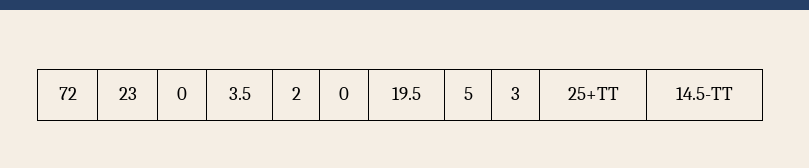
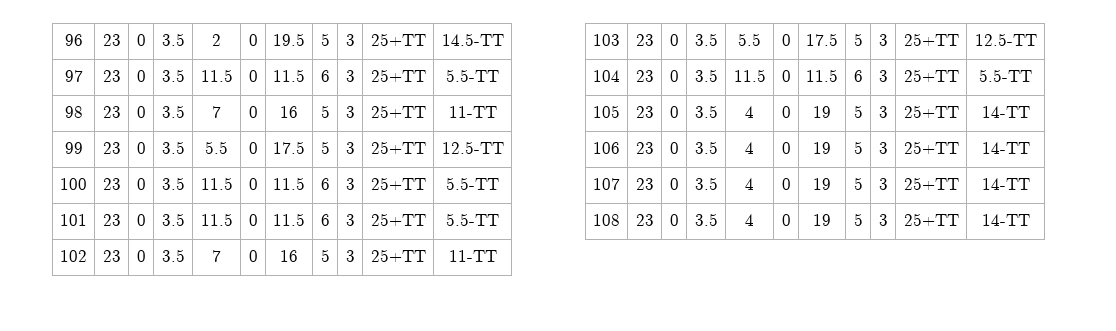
- 72 | 23 | 0 | 3.5 | 2 | 0 | 19.5 | 5 | 3 | 25+TT | 14.5-TT
+ 96 | 23 | 0 | 3.5 | 2 | 0 | 19.5 | 5 | 3 | 25+TT | 14.5-TT
+ 97 | 23 | 0 | 3.5 | 11.5 | 0 | 11.5 | 6 | 3 | 25+TT | 5.5-TT
+ 98 | 23 | 0 | 3.5 | 7 | 0 | 16 | 5 | 3 | 25+TT | 11-TT
+ 99 | 23 | 0 | 3.5 | 5.5 | 0 | 17.5 | 5 | 3 | 25+TT | 12.5-TT
+ 100 | 23 | 0 | 3.5 | 11.5 | 0 | 11.5 | 6 | 3 | 25+TT | 5.5-TT
+ 101 | 23 | 0 | 3.5 | 11.5 | 0 | 11.5 | 6 | 3 | 25+TT | 5.5-TT
+ 102 | 23 | 0 | 3.5 | 7 | 0 | 16 | 5 | 3 | 25+TT | 11-TT
+ 103 | 23 | 0 | 3.5 | 5.5 | 0 | 17.5 | 5 | 3 | 25+TT | 12.5-TT
+ 104 | 23 | 0 | 3.5 | 11.5 | 0 | 11.5 | 6 | 3 | 25+TT | 5.5-TT
+ 105 | 23 | 0 | 3.5 | 4 | 0 | 19 | 5 | 3 | 25+TT | 14-TT
+ 106 | 23 | 0 | 3.5 | 4 | 0 | 19 | 5 | 3 | 25+TT | 14-TT
+ 107 | 23 | 0 | 3.5 | 4 | 0 | 19 | 5 | 3 | 25+TT | 14-TT
+ 108 | 23 | 0 | 3.5 | 4 | 0 | 19 | 5 | 3 | 25+TT | 14-TT

